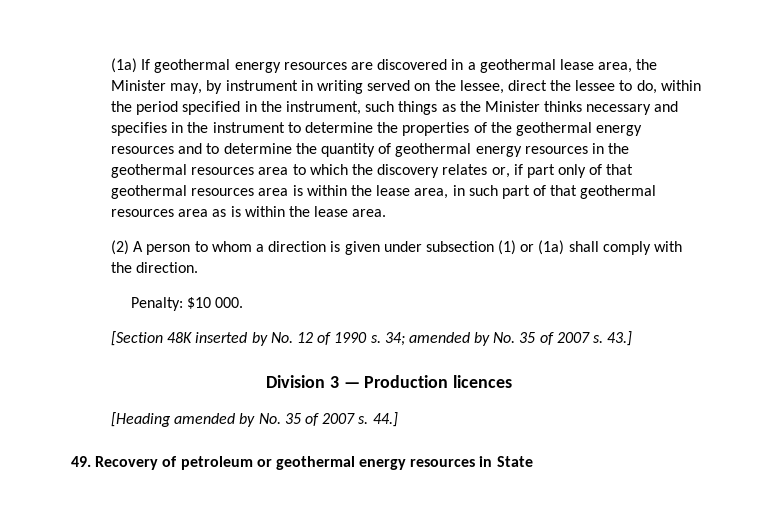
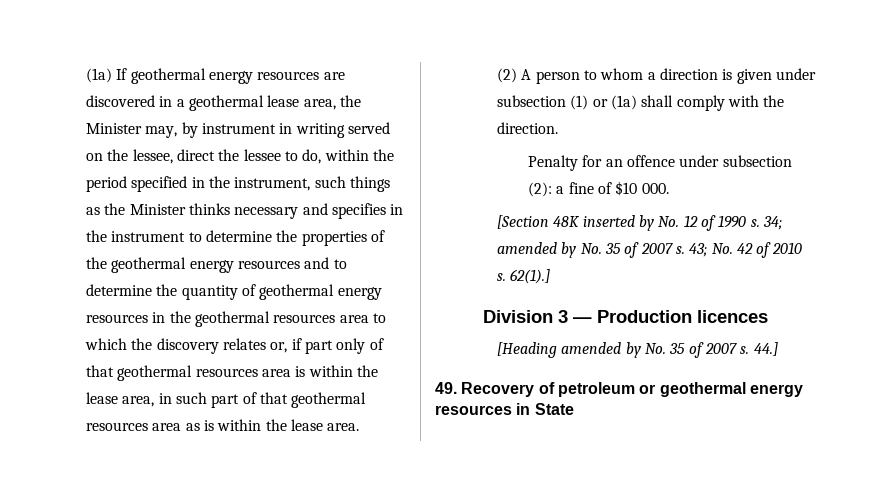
- Penalty: $10 000.
+ Penalty for an offence under subsection (2): a fine of $10 000.
- 43.]
+ 43; No. 42 of 2010 s. 62(1).]

